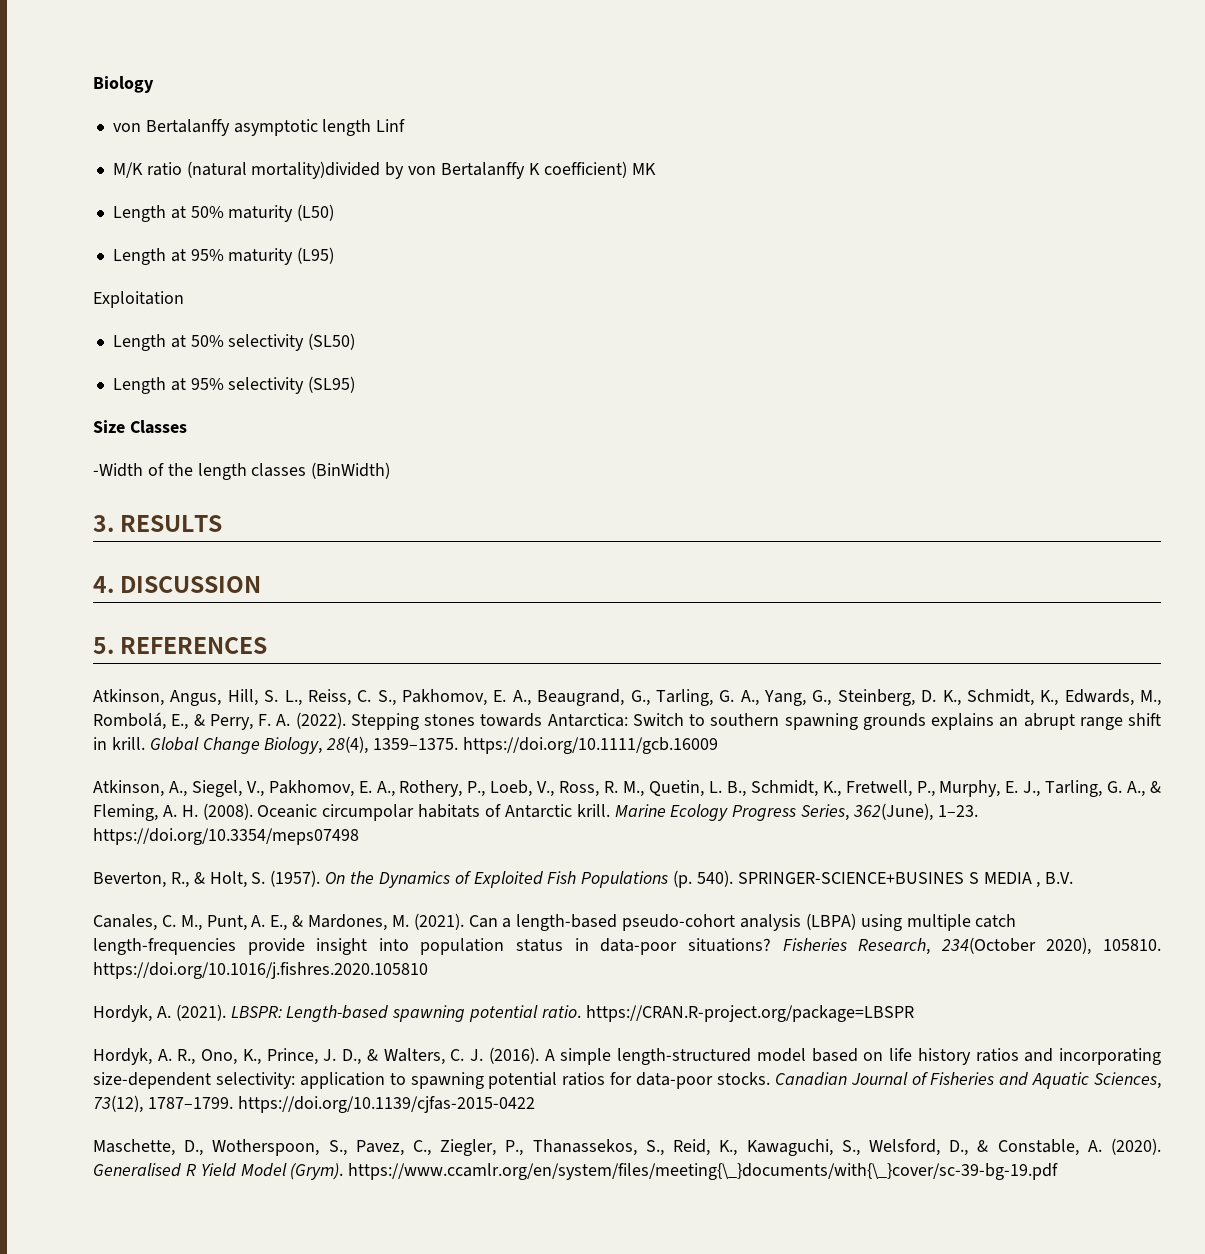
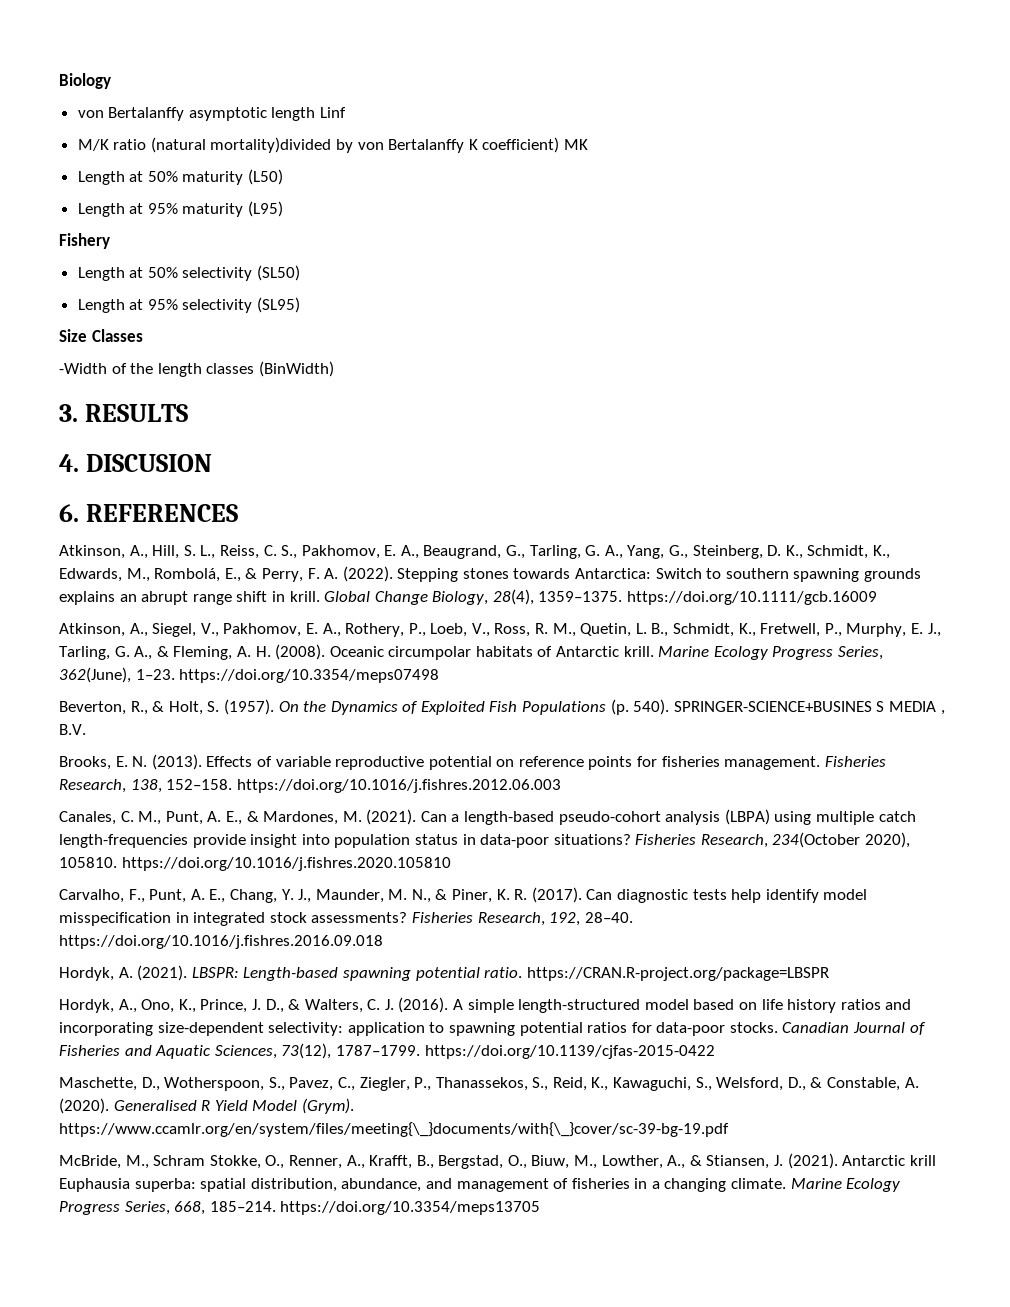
- Exploitation
+ Fishery
- 4. DISCUSSION
- 5. REFERENCES
+ 4. DISCUSION
+ 6. REFERENCES
- Atkinson, Angus, Hill, S. L., Reiss, C. S., Pakhomov, E. A., Beaugrand, G., Tarling, G. A., Yang, G., Steinberg, D. K., Schmidt, K., Edwards, M., Rombolá, E., & Perry, F. A. (2022).
+ Atkinson, A., Hill, S. L., Reiss, C. S., Pakhomov, E. A., Beaugrand, G., Tarling, G. A., Yang, G., Steinberg, D. K., Schmidt, K., Edwards, M., Rombolá, E., & Perry, F. A. (2022).
+ Brooks, E. N. (2013). Effects of variable reproductive potential on reference points for fisheries management. Fisheries Research, 138, 152–158. https://doi.org/10.1016/j.fishres.2012.06.003
+ Carvalho, F., Punt, A. E., Chang, Y. J., Maunder, M. N., & Piner, K. R. (2017). Can diagnostic tests help identify model misspecification in integrated stock assessments? Fisheries Research, 192, 28–40. https://doi.org/10.1016/j.fishres.2016.09.018
- Hordyk, A. R., Ono, K., Prince, J. D., & Walters, C. J. (2016).
+ Hordyk, A., Ono, K., Prince, J. D., & Walters, C. J. (2016).
+ McBride, M., Schram Stokke, O., Renner, A., Krafft, B., Bergstad, O., Biuw, M., Lowther, A., & Stiansen, J. (2021). Antarctic krill Euphausia superba: spatial distribution, abundance, and management of fisheries in a changing climate. Marine Ecology Progress Series, 668, 185–214. https://doi.org/10.3354/meps13705

